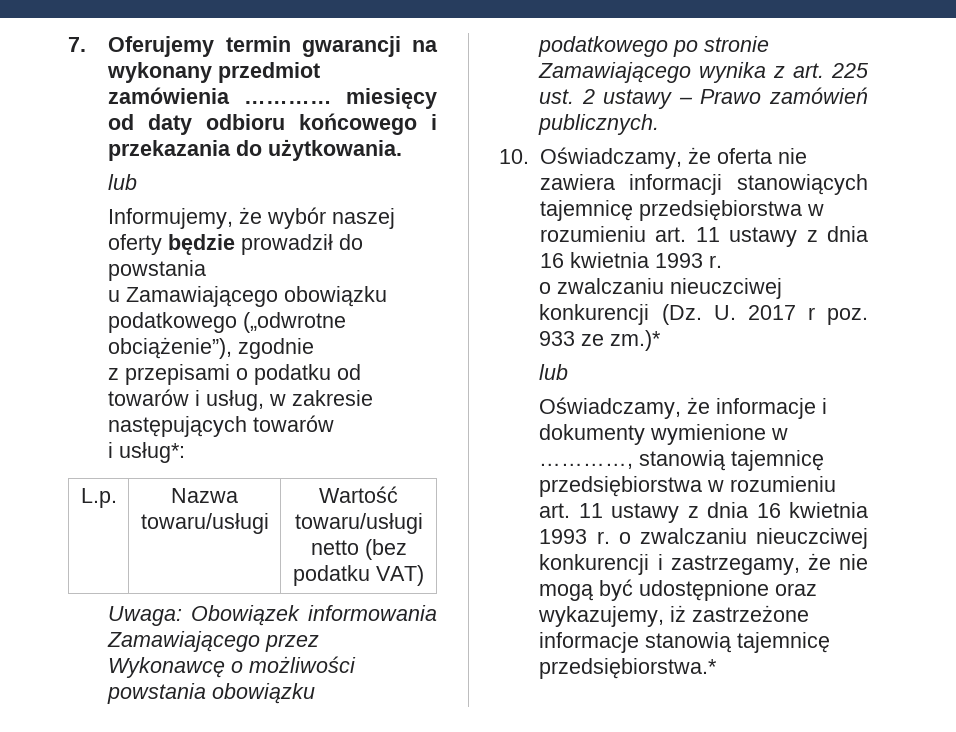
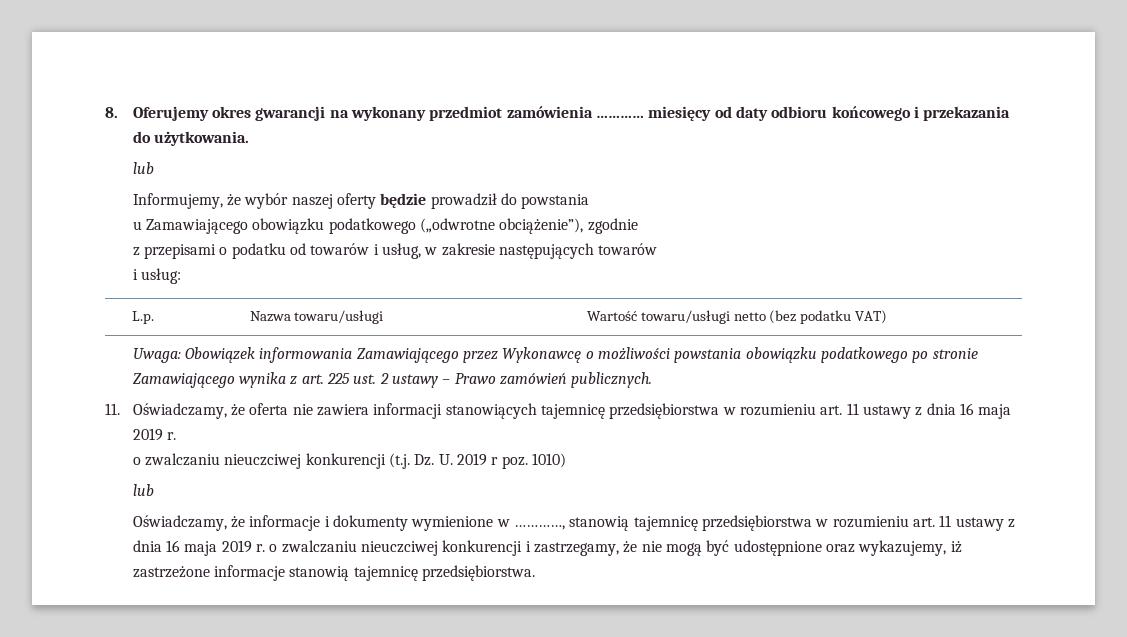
- 7. Oferujemy termin gwarancji na wykonany przedmiot zamówienia ………… miesięcy od daty odbioru końcowego i przekazania do użytkowania.
+ 8. Oferujemy okres gwarancji na wykonany przedmiot zamówienia ………… miesięcy od daty odbioru końcowego i przekazania do użytkowania.
- i usług*:
+ i usług:
- 10. Oświadczamy, że oferta nie zawiera informacji stanowiących tajemnicę przedsiębiorstwa w rozumieniu art. 11 ustawy z dnia 16 kwietnia 1993 r.
+ 11. Oświadczamy, że oferta nie zawiera informacji stanowiących tajemnicę przedsiębiorstwa w rozumieniu art. 11 ustawy z dnia 16 maja 2019 r.
- o zwalczaniu nieuczciwej konkurencji (Dz. U. 2017 r poz. 933 ze zm.)*
+ o zwalczaniu nieuczciwej konkurencji (t.j. Dz. U. 2019 r poz. 1010)
- Oświadczamy, że informacje i dokumenty wymienione w …………, stanowią tajemnicę przedsiębiorstwa w rozumieniu art. 11 ustawy z dnia 16 kwietnia 1993 r. o zwalczaniu nieuczciwej konkurencji i zastrzegamy, że nie mogą być udostępnione oraz wykazujemy, iż zastrzeżone informacje stanowią tajemnicę przedsiębiorstwa.*
+ Oświadczamy, że informacje i dokumenty wymienione w …………, stanowią tajemnicę przedsiębiorstwa w rozumieniu art. 11 ustawy z dnia 16 maja 2019 r. o zwalczaniu nieuczciwej konkurencji i zastrzegamy, że nie mogą być udostępnione oraz wykazujemy, iż zastrzeżone informacje stanowią tajemnicę przedsiębiorstwa.

